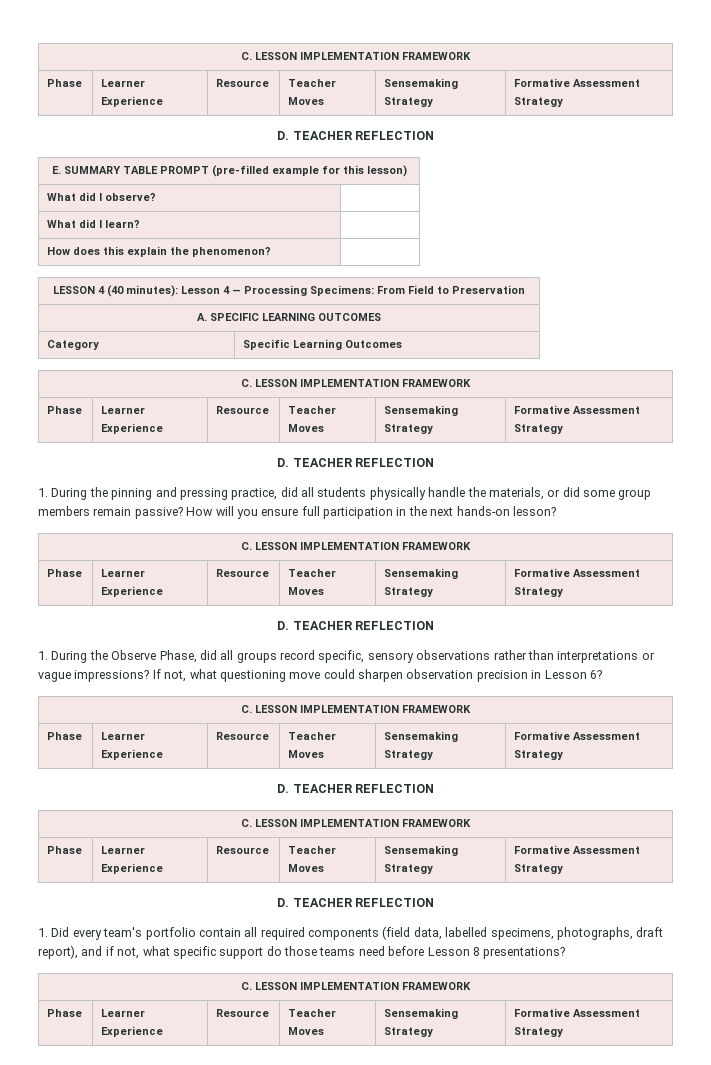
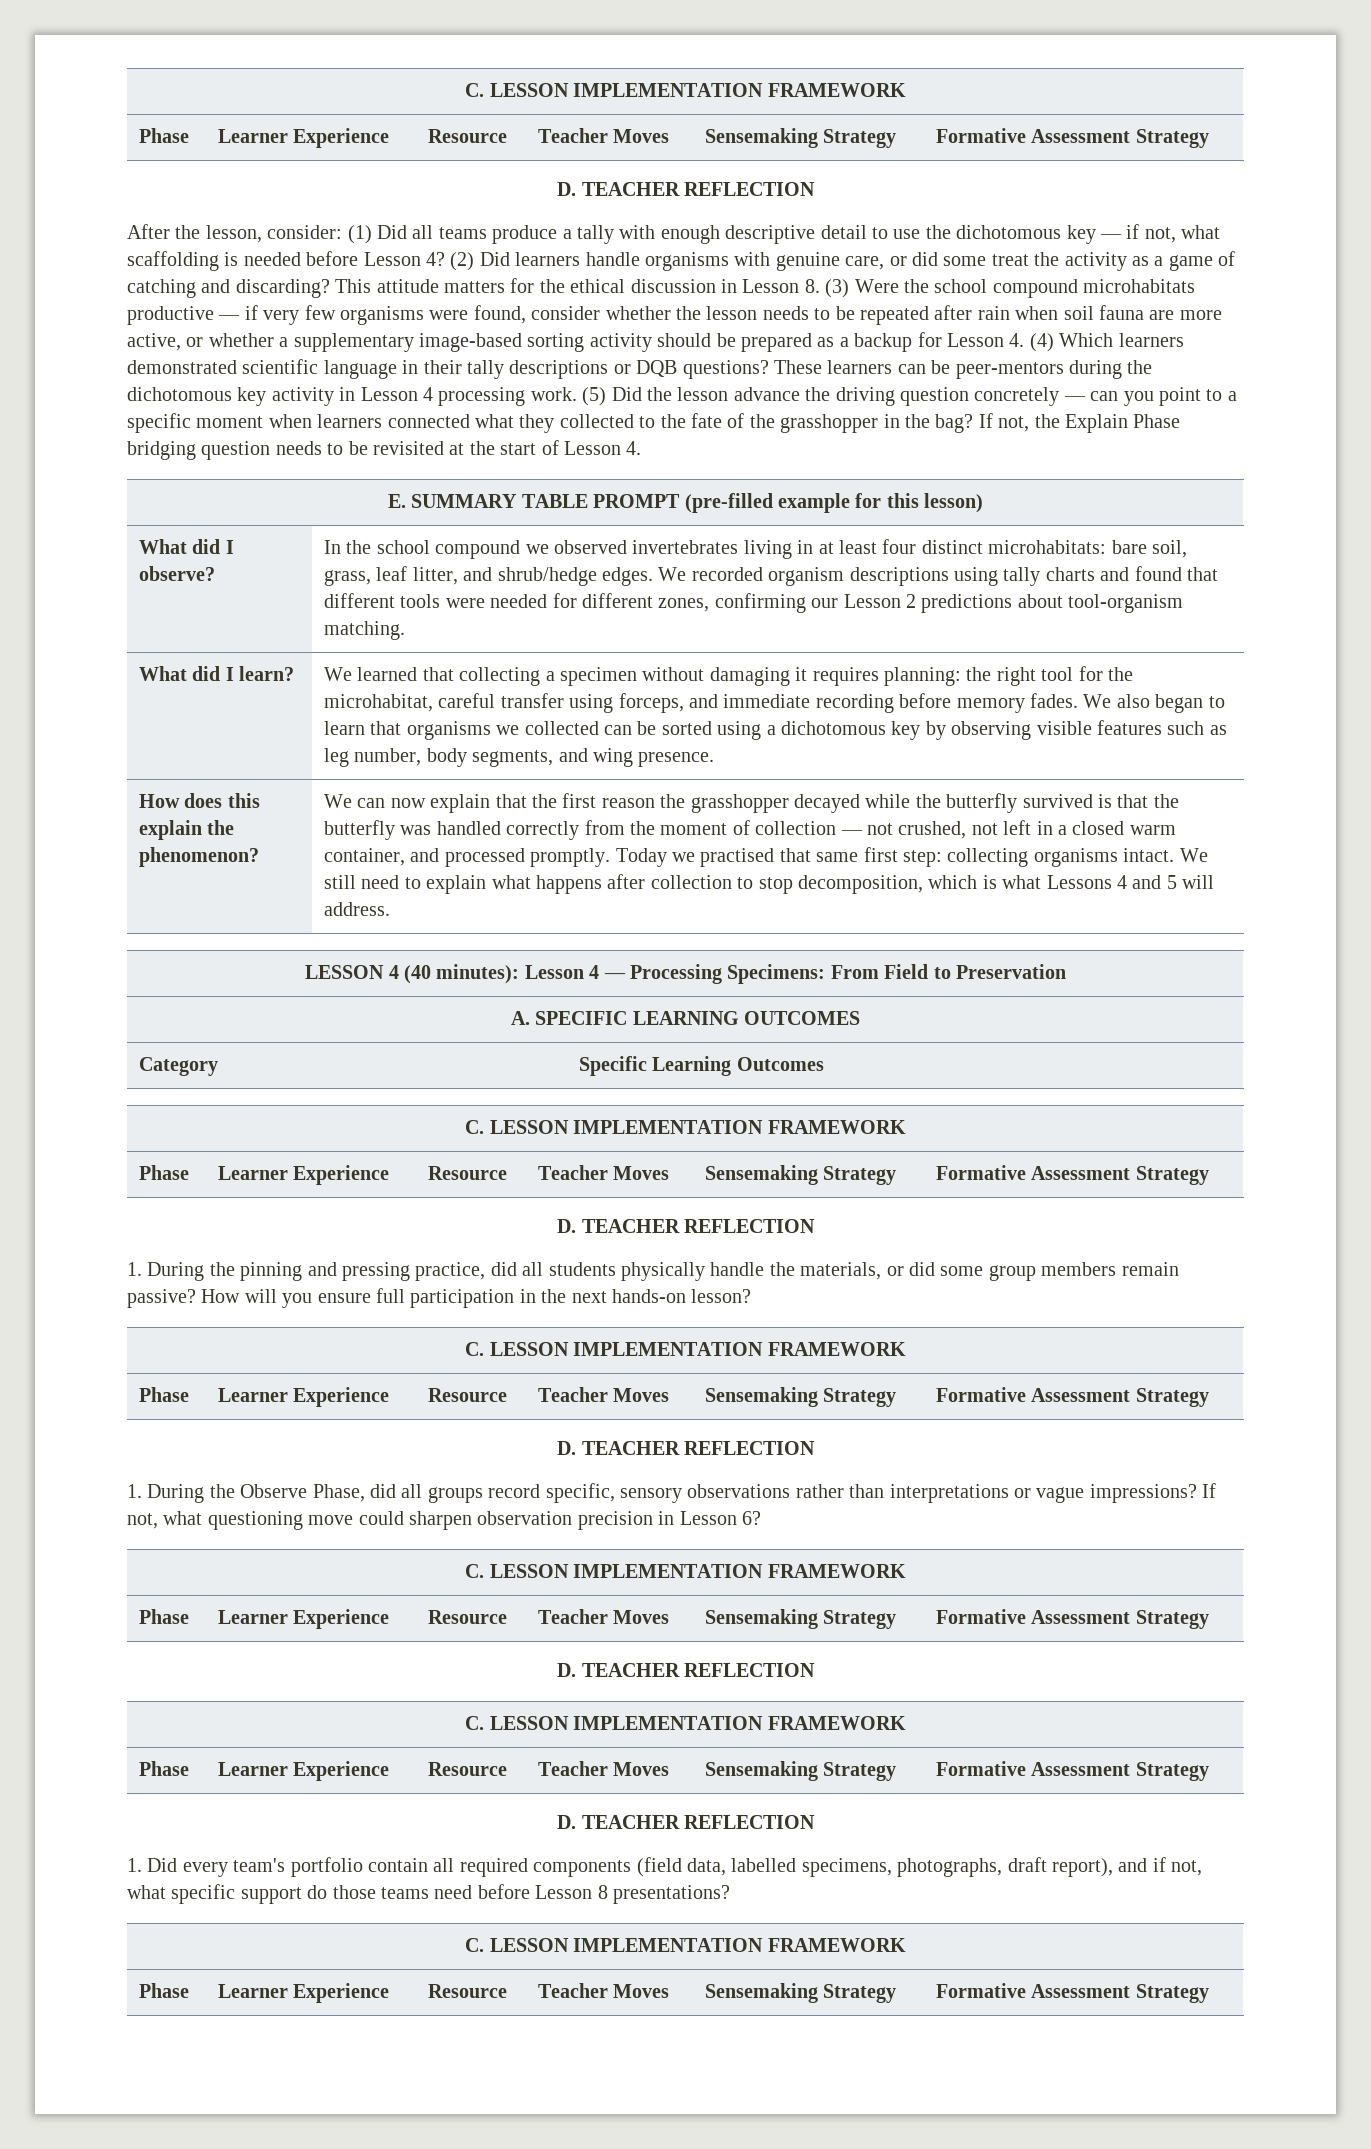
+ After the lesson, consider: (1) Did all teams produce a tally with enough descriptive detail to use the dichotomous key — if not, what scaffolding is needed before Lesson 4? (2) Did learners handle organisms with genuine care, or did some treat the activity as a game of catching and discarding? This attitude matters for the ethical discussion in Lesson 8. (3) Were the school compound microhabitats productive — if very few organisms were found, consider whether the lesson needs to be repeated after rain when soil fauna are more active, or whether a supplementary image-based sorting activity should be prepared as a backup for Lesson 4. (4) Which learners demonstrated scientific language in their tally descriptions or DQB questions? These learners can be peer-mentors during the dichotomous key activity in Lesson 4 processing work. (5) Did the lesson advance the driving question concretely — can you point to a specific moment when learners connected what they collected to the fate of the grasshopper in the bag? If not, the Explain Phase bridging question needs to be revisited at the start of Lesson 4.
- What did I learn? |
+ In the school compound we observed invertebrates living in at least four distinct microhabitats: bare soil, grass, leaf litter, and shrub/hedge edges. We recorded organism descriptions using tally charts and found that different tools were needed for different zones, confirming our Lesson 2 predictions about tool-organism matching.
+ What did I learn? | We learned that collecting a specimen without damaging it requires planning: the right tool for the microhabitat, careful transfer using forceps, and immediate recording before memory fades. We also began to learn that organisms we collected can be sorted using a dichotomous key by observing visible features such as leg number, body segments, and wing presence.
+ We can now explain that the first reason the grasshopper decayed while the butterfly survived is that the butterfly was handled correctly from the moment of collection — not crushed, not left in a closed warm container, and processed promptly. Today we practised that same first step: collecting organisms intact. We still need to explain what happens after collection to stop decomposition, which is what Lessons 4 and 5 will address.

